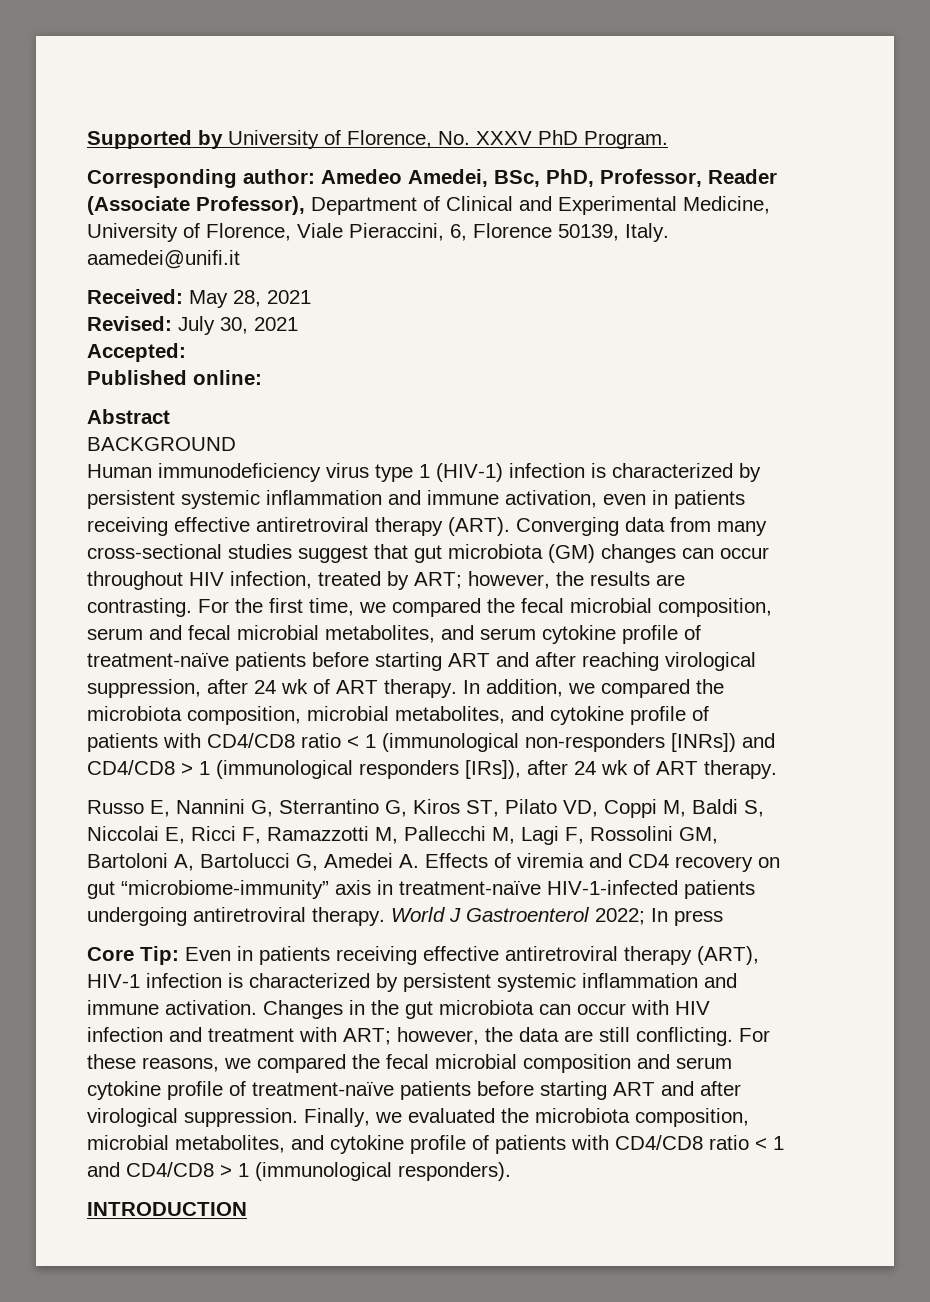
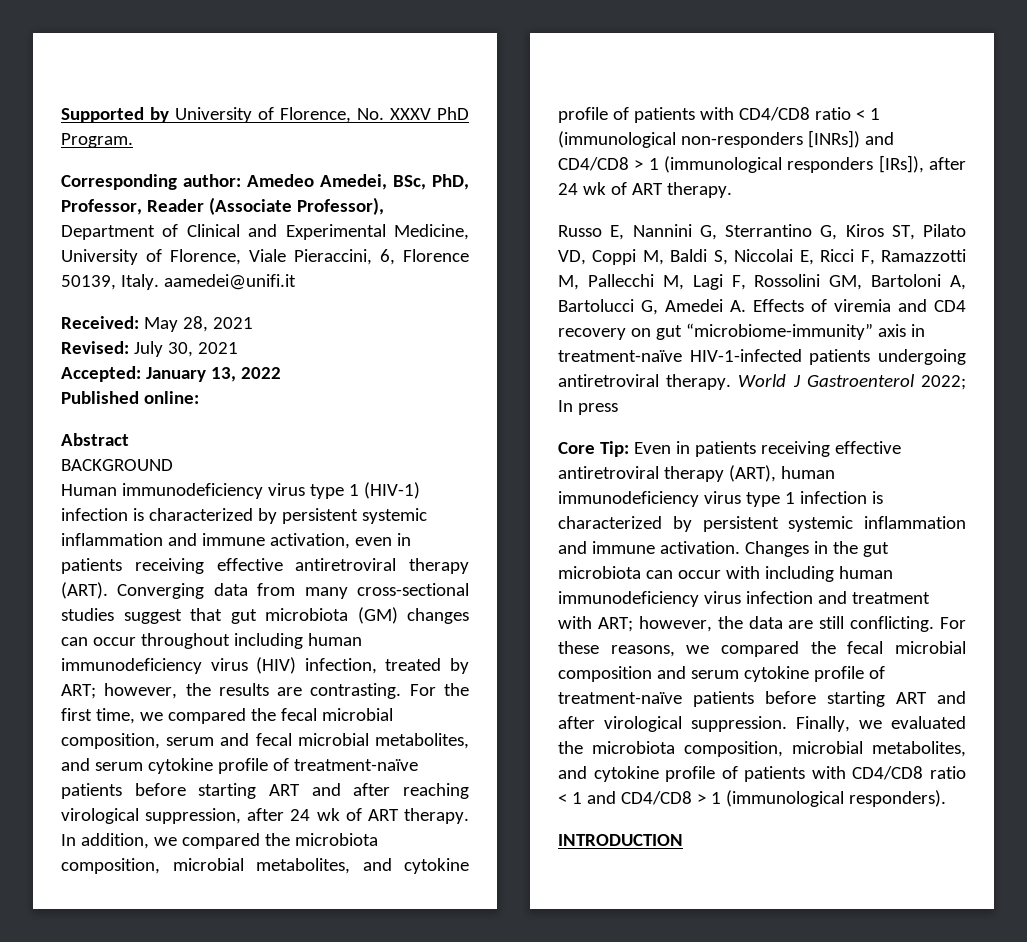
- Accepted:
+ Accepted: January 13, 2022
- Converging data from many cross-sectional studies suggest that gut microbiota (GM) changes can occur throughout HIV infection, treated by ART; however, the results are contrasting.
+ Converging data from many cross-sectional studies suggest that gut microbiota (GM) changes can occur throughout including human immunodeficiency virus (HIV) infection, treated by ART; however, the results are contrasting.
- Core Tip: Even in patients receiving effective antiretroviral therapy (ART), HIV-1 infection is characterized by persistent systemic inflammation and immune activation.
+ Core Tip: Even in patients receiving effective antiretroviral therapy (ART), human immunodeficiency virus type 1 infection is characterized by persistent systemic inflammation and immune activation.
- Changes in the gut microbiota can occur with HIV infection and treatment with ART; however, the data are still conflicting.
+ Changes in the gut microbiota can occur with including human immunodeficiency virus infection and treatment with ART; however, the data are still conflicting.

